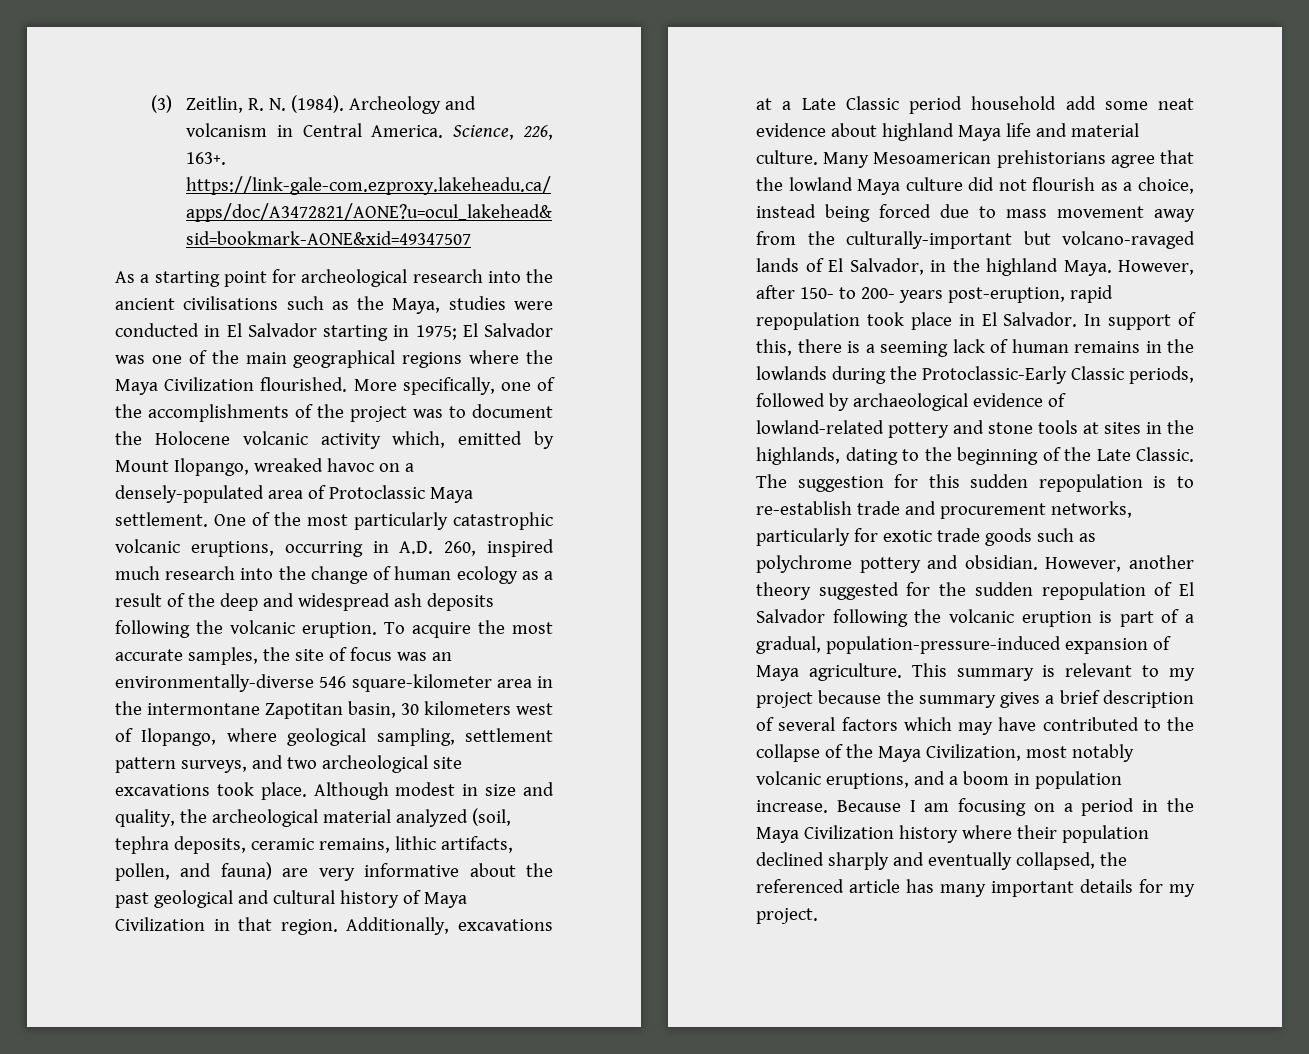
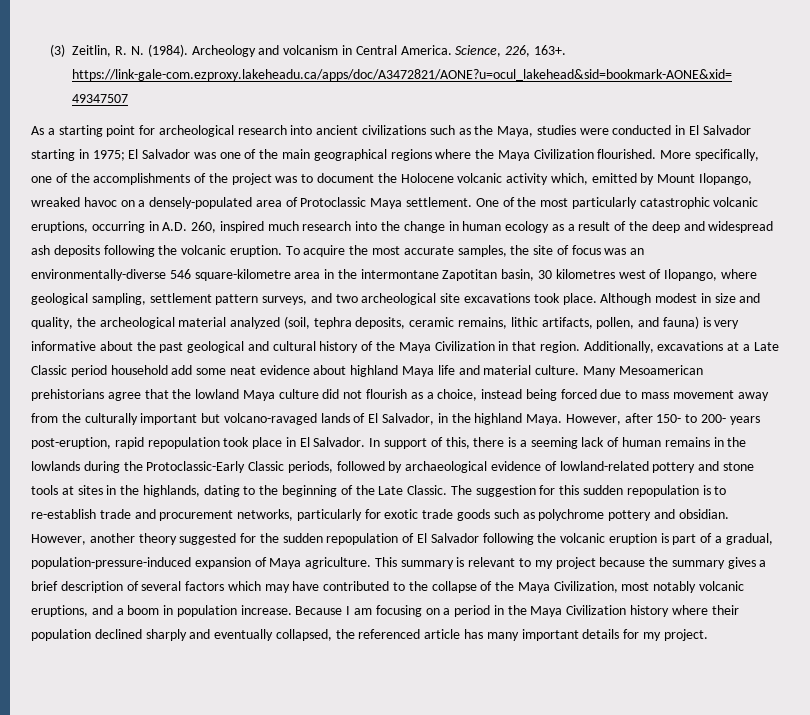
- As a starting point for archeological research into the ancient civilisations such as the Maya, studies were conducted in El Salvador starting in 1975; El Salvador was one of the main geographical regions where the Maya Civilization flourished.
+ As a starting point for archeological research into ancient civilizations such as the Maya, studies were conducted in El Salvador starting in 1975; El Salvador was one of the main geographical regions where the Maya Civilization flourished.
- One of the most particularly catastrophic volcanic eruptions, occurring in A.D. 260, inspired much research into the change of human ecology as a result of the deep and widespread ash deposits following the volcanic eruption.
+ One of the most particularly catastrophic volcanic eruptions, occurring in A.D. 260, inspired much research into the change in human ecology as a result of the deep and widespread ash deposits following the volcanic eruption.
- To acquire the most accurate samples, the site of focus was an environmentally-diverse 546 square-kilometer area in the intermontane Zapotitan basin, 30 kilometers west of Ilopango, where geological sampling, settlement pattern surveys, and two archeological site excavations took place.
+ To acquire the most accurate samples, the site of focus was an environmentally-diverse 546 square-kilometre area in the intermontane Zapotitan basin, 30 kilometres west of Ilopango, where geological sampling, settlement pattern surveys, and two archeological site excavations took place.
- Although modest in size and quality, the archeological material analyzed (soil, tephra deposits, ceramic remains, lithic artifacts, pollen, and fauna) are very informative about the past geological and cultural history of Maya Civilization in that region.
+ Although modest in size and quality, the archeological material analyzed (soil, tephra deposits, ceramic remains, lithic artifacts, pollen, and fauna) is very informative about the past geological and cultural history of the Maya Civilization in that region.
- Many Mesoamerican prehistorians agree that the lowland Maya culture did not flourish as a choice, instead being forced due to mass movement away from the culturally-important but volcano-ravaged lands of El Salvador, in the highland Maya.
+ Many Mesoamerican prehistorians agree that the lowland Maya culture did not flourish as a choice, instead being forced due to mass movement away from the culturally important but volcano-ravaged lands of El Salvador, in the highland Maya.

